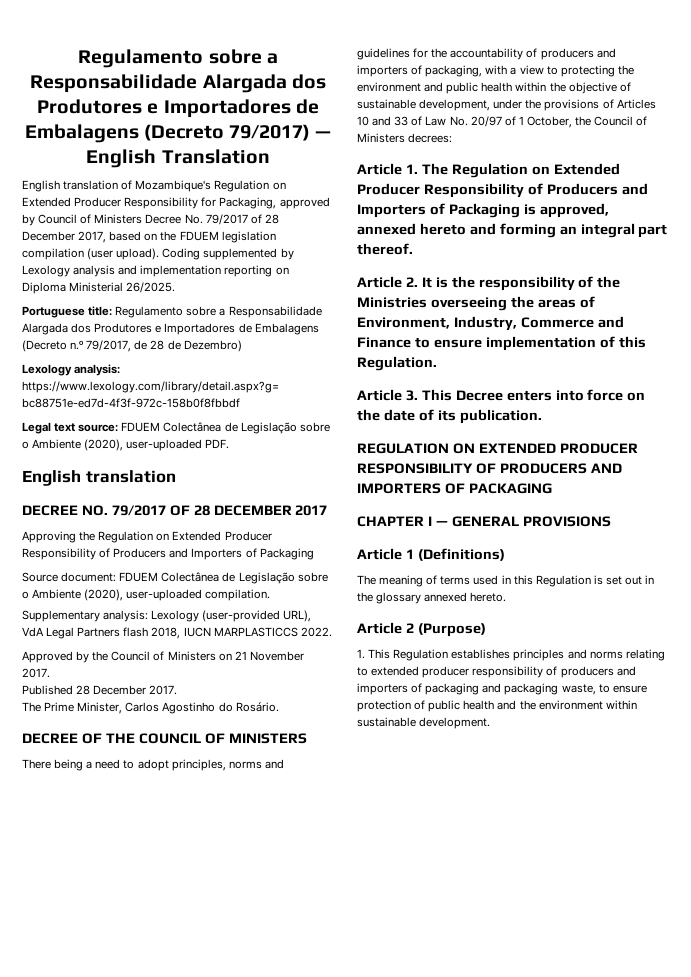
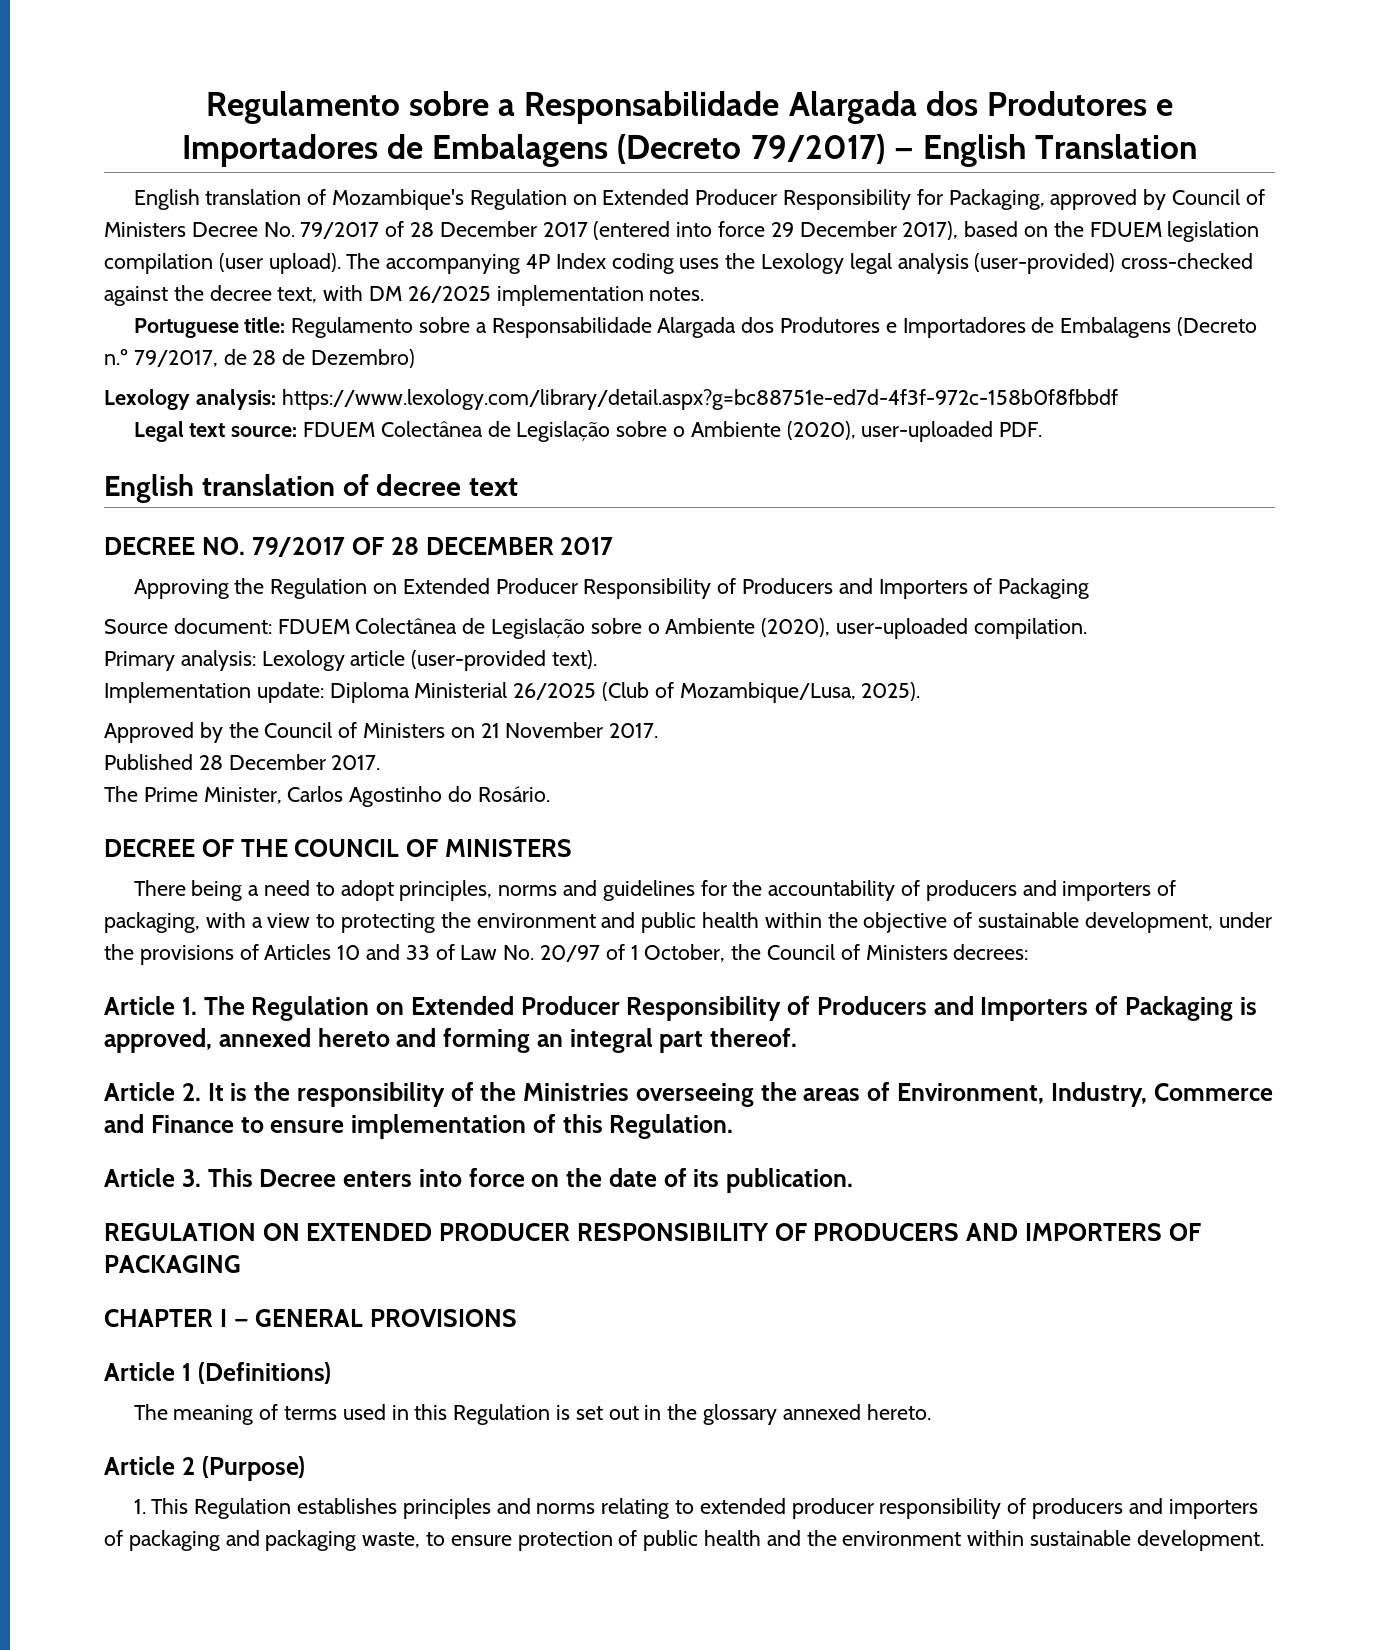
- English translation of Mozambique's Regulation on Extended Producer Responsibility for Packaging, approved by Council of Ministers Decree No. 79/2017 of 28 December 2017, based on the FDUEM legislation compilation (user upload).
+ English translation of Mozambique's Regulation on Extended Producer Responsibility for Packaging, approved by Council of Ministers Decree No. 79/2017 of 28 December 2017 (entered into force 29 December 2017), based on the FDUEM legislation compilation (user upload).
- Coding supplemented by Lexology analysis and implementation reporting on Diploma Ministerial 26/2025.
+ The accompanying 4P Index coding uses the Lexology legal analysis (user-provided) cross-checked against the decree text, with DM 26/2025 implementation notes.
  Legal text source: FDUEM Colectânea de Legislação sobre o Ambiente (2020), user-uploaded PDF.
- English translation
+ English translation of decree text
- Supplementary analysis: Lexology (user-provided URL), VdA Legal Partners flash 2018, IUCN MARPLASTICCS 2022.
+ Primary analysis: Lexology article (user-provided text).
+ Implementation update: Diploma Ministerial 26/2025 (Club of Mozambique/Lusa, 2025).

